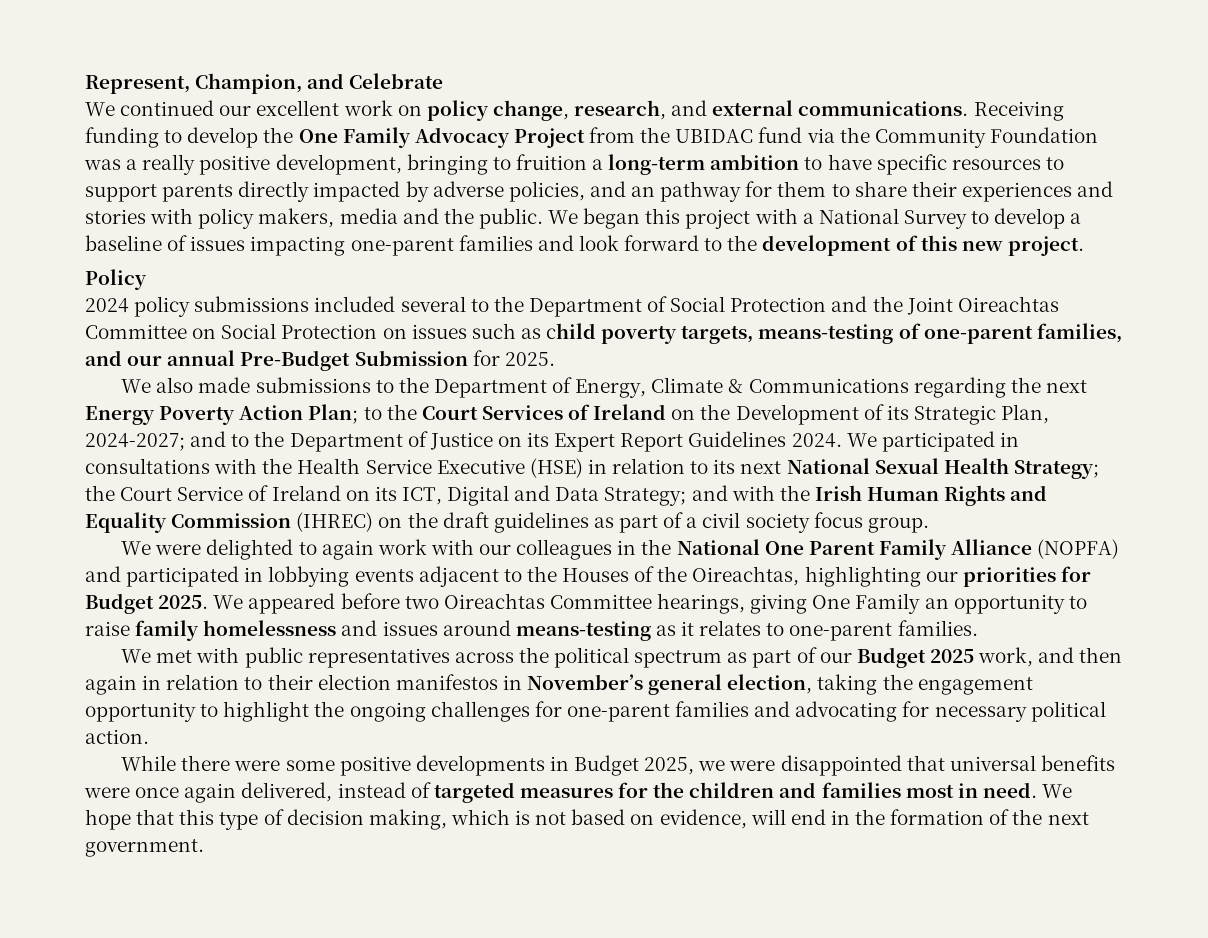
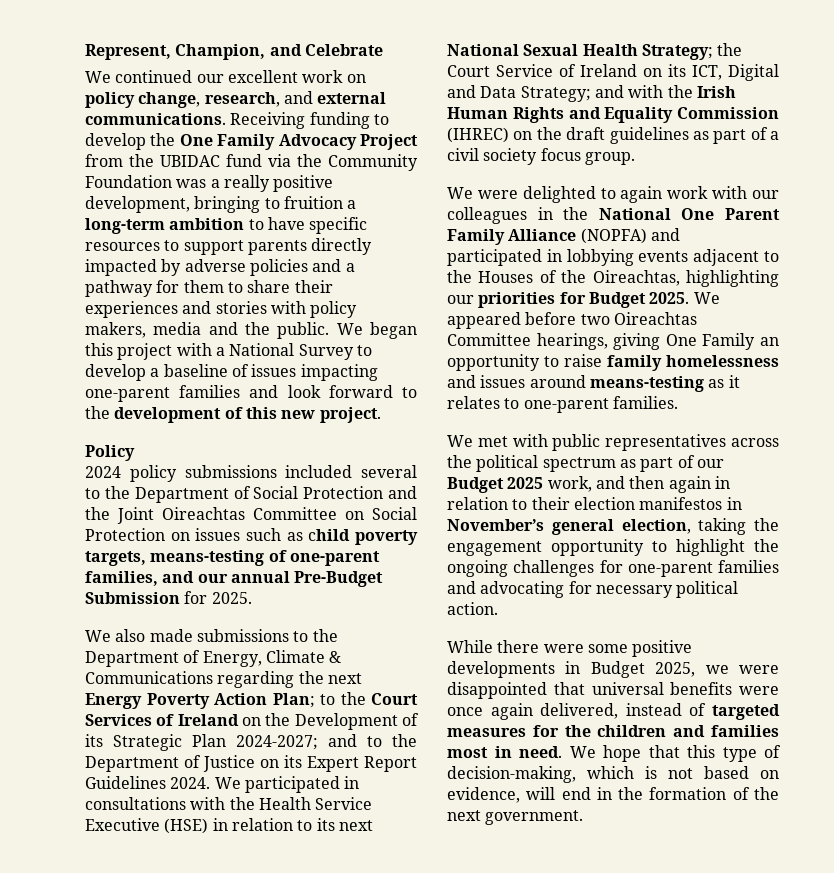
- Receiving funding to develop the One Family Advocacy Project from the UBIDAC fund via the Community Foundation was a really positive development, bringing to fruition a long-term ambition to have specific resources to support parents directly impacted by adverse policies, and an pathway for them to share their experiences and stories with policy makers, media and the public.
+ Receiving funding to develop the One Family Advocacy Project from the UBIDAC fund via the Community Foundation was a really positive development, bringing to fruition a long-term ambition to have specific resources to support parents directly impacted by adverse policies and a pathway for them to share their experiences and stories with policy makers, media and the public.
- We also made submissions to the Department of Energy, Climate & Communications regarding the next Energy Poverty Action Plan; to the Court Services of Ireland on the Development of its Strategic Plan, 2024-2027; and to the Department of Justice on its Expert Report Guidelines 2024.
+ We also made submissions to the Department of Energy, Climate & Communications regarding the next Energy Poverty Action Plan; to the Court Services of Ireland on the Development of its Strategic Plan 2024-2027; and to the Department of Justice on its Expert Report Guidelines 2024.
- We hope that this type of decision making, which is not based on evidence, will end in the formation of the next government.
+ We hope that this type of decision-making, which is not based on evidence, will end in the formation of the next government.

